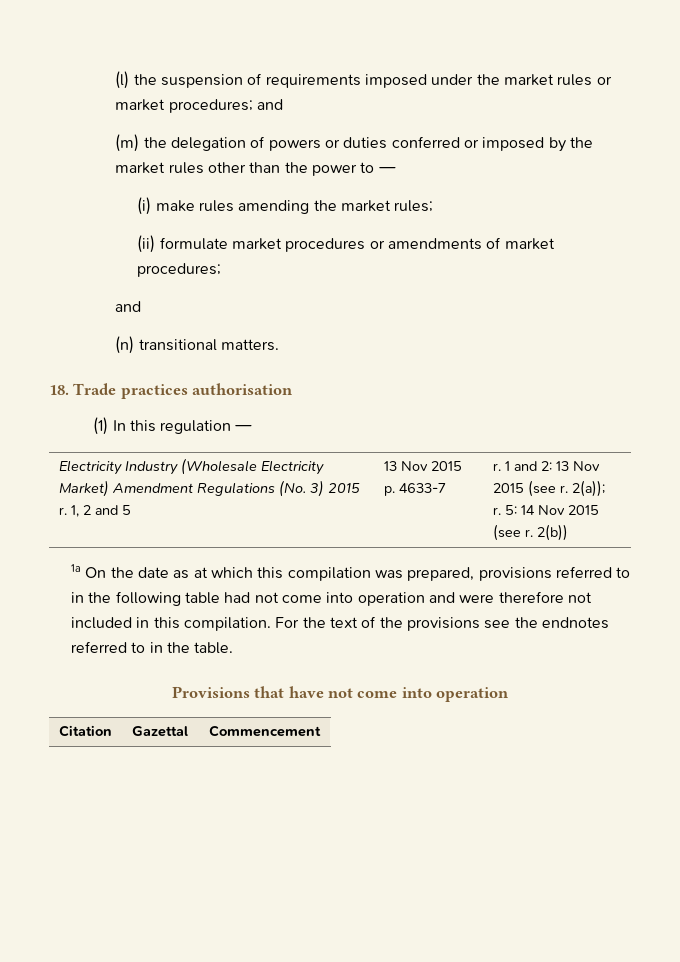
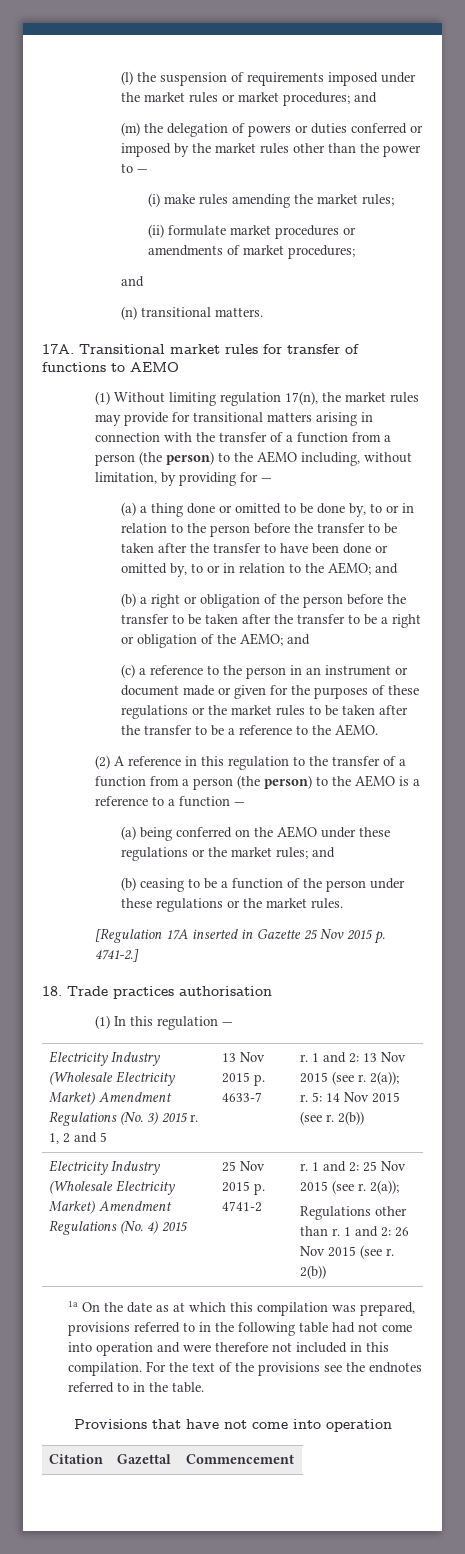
+ 17A. Transitional market rules for transfer of functions to AEMO
+ (1) Without limiting regulation 17(n), the market rules may provide for transitional matters arising in connection with the transfer of a function from a person (the person) to the AEMO including, without limitation, by providing for —
+ (a) a thing done or omitted to be done by, to or in relation to the person before the transfer to be taken after the transfer to have been done or omitted by, to or in relation to the AEMO; and
+ (b) a right or obligation of the person before the transfer to be taken after the transfer to be a right or obligation of the AEMO; and
+ (c) a reference to the person in an instrument or document made or given for the purposes of these regulations or the market rules to be taken after the transfer to be a reference to the AEMO.
+ (2) A reference in this regulation to the transfer of a function from a person (the person) to the AEMO is a reference to a function —
+ (a) being conferred on the AEMO under these regulations or the market rules; and
+ (b) ceasing to be a function of the person under these regulations or the market rules.
+ [Regulation 17A inserted in Gazette 25 Nov 2015 p. 4741-2.]
+ Electricity Industry (Wholesale Electricity Market) Amendment Regulations (No. 4) 2015 | 25 Nov 2015 p. 4741-2 | r. 1 and 2: 25 Nov 2015 (see r. 2(a));
+ Regulations other than r. 1 and 2: 26 Nov 2015 (see r. 2(b))

